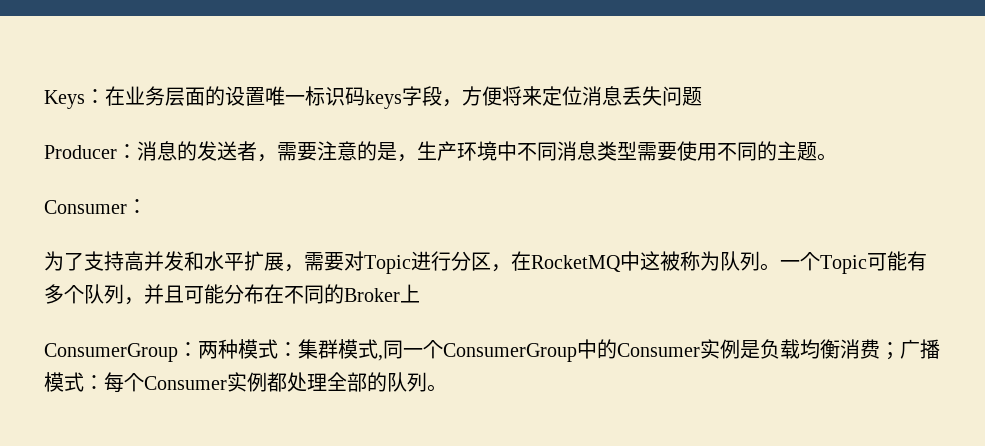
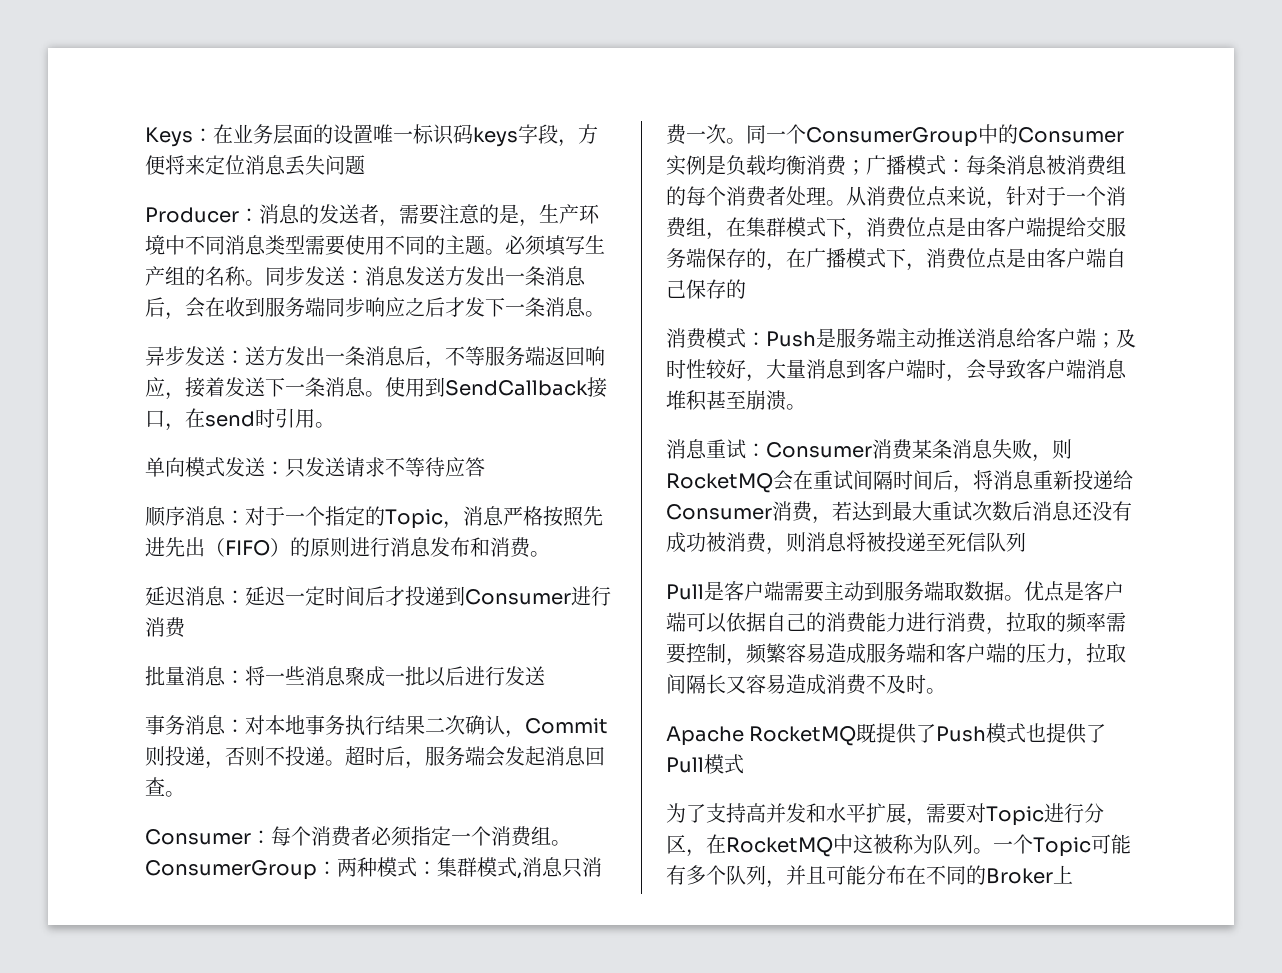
- Producer：消息的发送者，需要注意的是，生产环境中不同消息类型需要使用不同的主题。
- Consumer：
+ Producer：消息的发送者，需要注意的是，生产环境中不同消息类型需要使用不同的主题。必须填写生产组的名称。同步发送：消息发送方发出一条消息后，会在收到服务端同步响应之后才发下一条消息。
+ 异步发送：送方发出一条消息后，不等服务端返回响应，接着发送下一条消息。使用到SendCallback接口，在send时引用。
+ 单向模式发送：只发送请求不等待应答
+ 顺序消息：对于一个指定的Topic，消息严格按照先进先出（FIFO）的原则进行消息发布和消费。
+ 延迟消息：延迟一定时间后才投递到Consumer进行消费
+ 批量消息：将一些消息聚成一批以后进行发送
+ 事务消息：对本地事务执行结果二次确认，Commit则投递，否则不投递。超时后，服务端会发起消息回查。
+ Consumer：每个消费者必须指定一个消费组。ConsumerGroup：两种模式：集群模式,消息只消费一次。同一个ConsumerGroup中的Consumer实例是负载均衡消费；广播模式：每条消息被消费组的每个消费者处理。从消费位点来说，针对于一个消费组，在集群模式下，消费位点是由客户端提给交服务端保存的，在广播模式下，消费位点是由客户端自己保存的
+ 消费模式：Push是服务端主动推送消息给客户端；及时性较好，大量消息到客户端时，会导致客户端消息堆积甚至崩溃。
+ 消息重试：Consumer消费某条消息失败，则RocketMQ会在重试间隔时间后，将消息重新投递给Consumer消费，若达到最大重试次数后消息还没有成功被消费，则消息将被投递至死信队列
+ Pull是客户端需要主动到服务端取数据。优点是客户端可以依据自己的消费能力进行消费，拉取的频率需要控制，频繁容易造成服务端和客户端的压力，拉取间隔长又容易造成消费不及时。
+ Apache RocketMQ既提供了Push模式也提供了Pull模式
- ConsumerGroup：两种模式：集群模式,同一个ConsumerGroup中的Consumer实例是负载均衡消费；广播模式：每个Consumer实例都处理全部的队列。

